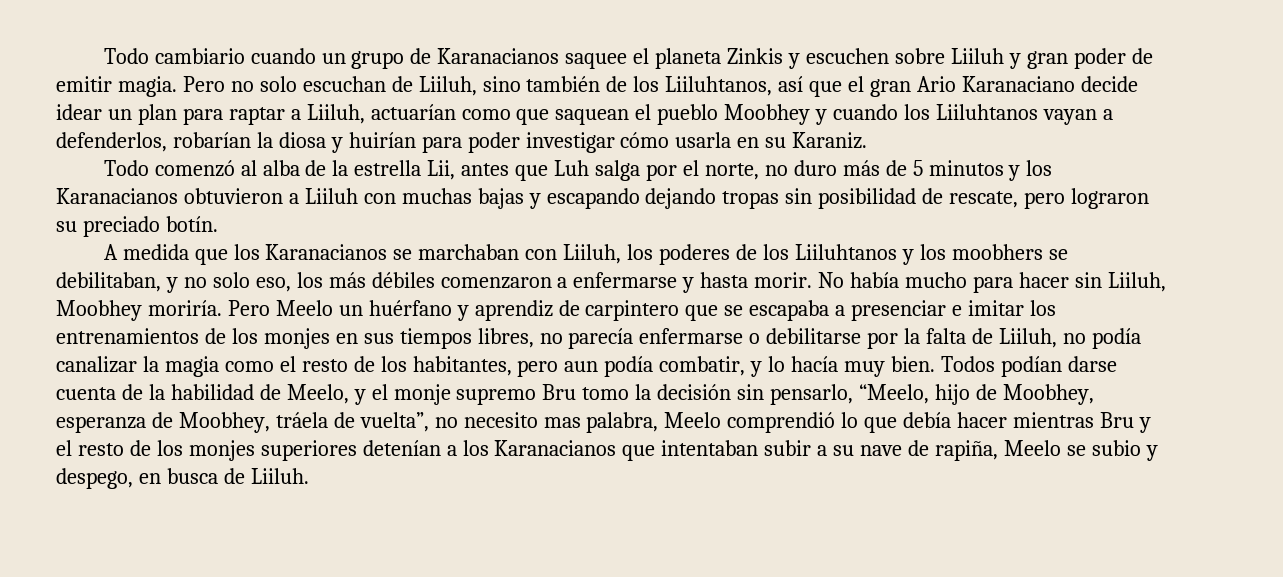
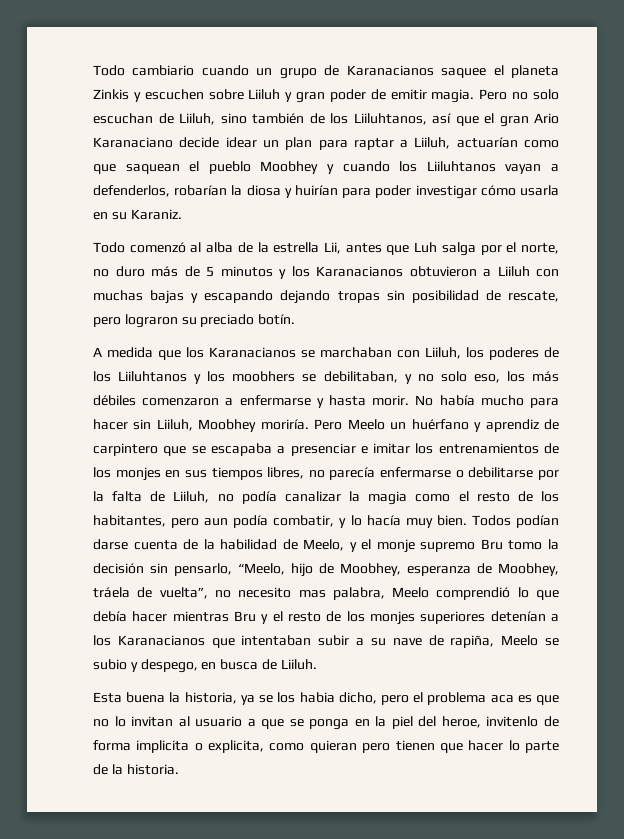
+ Esta buena la historia, ya se los habia dicho, pero el problema aca es que no lo invitan al usuario a que se ponga en la piel del heroe, invitenlo de forma implicita o explicita, como quieran pero tienen que hacer lo parte de la historia.

